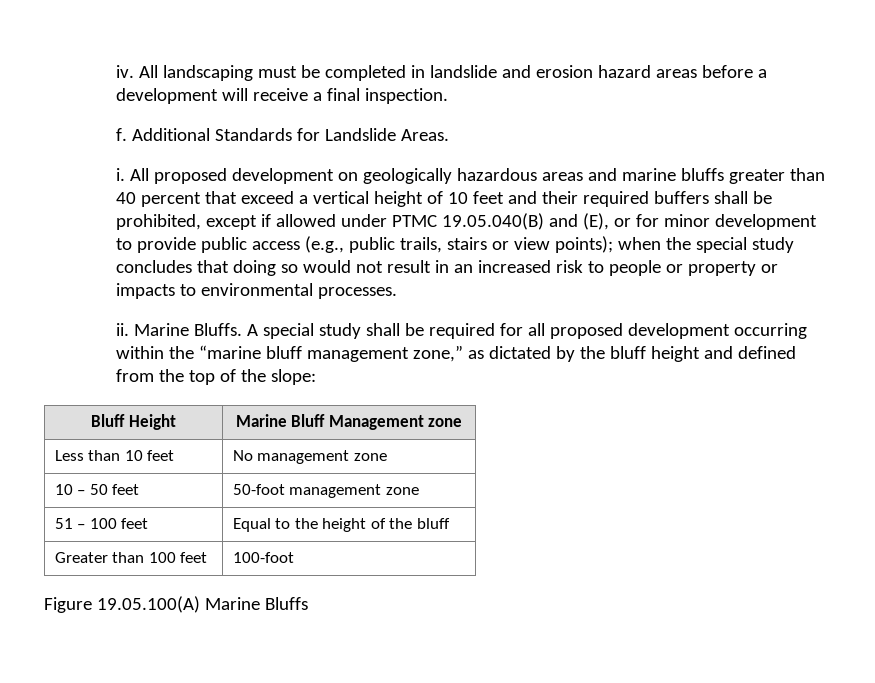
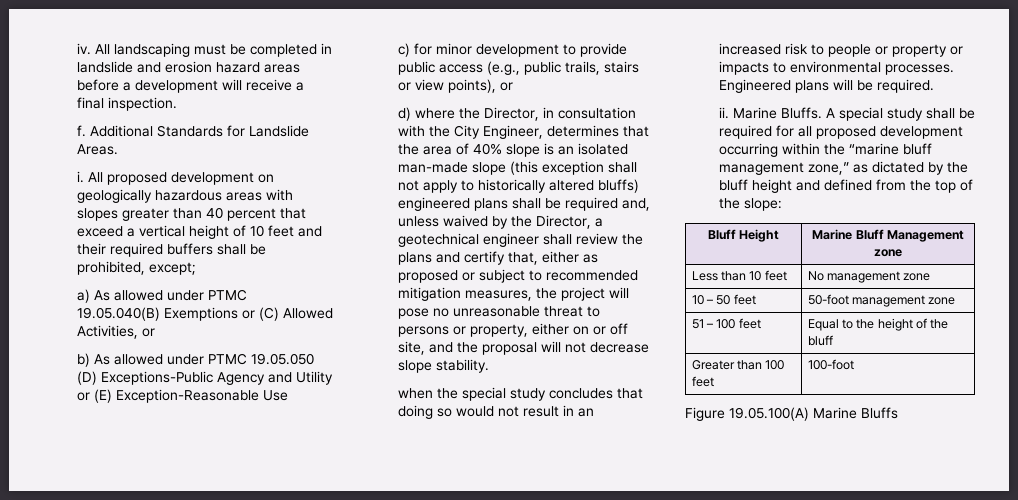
- All proposed development on geologically hazardous areas and marine bluffs greater than 40 percent that exceed a vertical height of 10 feet and their required buffers shall be prohibited, except if allowed under PTMC 19.05.040(B) and (E), or for minor development to provide public access (e.g., public trails, stairs or view points); when the special study concludes that doing so would not result in an increased risk to people or property or impacts to environmental processes.
+ All proposed development on geologically hazardous areas with slopes greater than 40 percent that exceed a vertical height of 10 feet and their required buffers shall be prohibited, except;
+ a) As allowed under PTMC 19.05.040(B) Exemptions or (C) Allowed Activities, or
+ b) As allowed under PTMC 19.05.050 (D) Exceptions-Public Agency and Utility or (E) Exception-Reasonable Use
+ c) for minor development to provide public access (e.g., public trails, stairs or view points), or
+ d) where the Director, in consultation with the City Engineer, determines that the area of 40% slope is an isolated man-made slope (this exception shall not apply to historically altered bluffs) engineered plans shall be required and, unless waived by the Director, a geotechnical engineer shall review the plans and certify that, either as proposed or subject to recommended mitigation measures, the project will pose no unreasonable threat to persons or property, either on or off site, and the proposal will not decrease slope stability.
+ when the special study concludes that doing so would not result in an increased risk to people or property or impacts to environmental processes. Engineered plans will be required.

